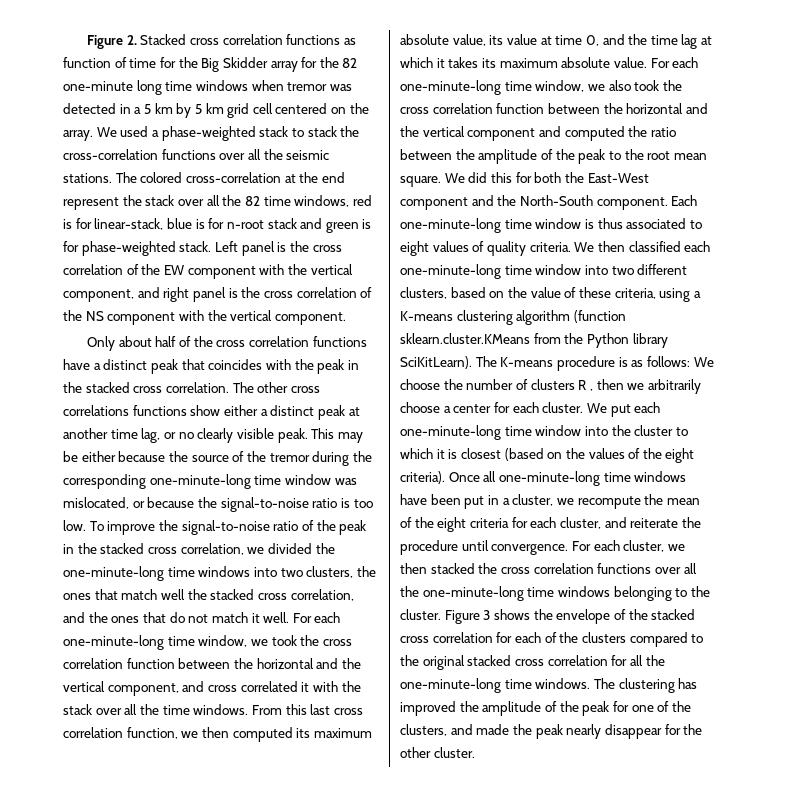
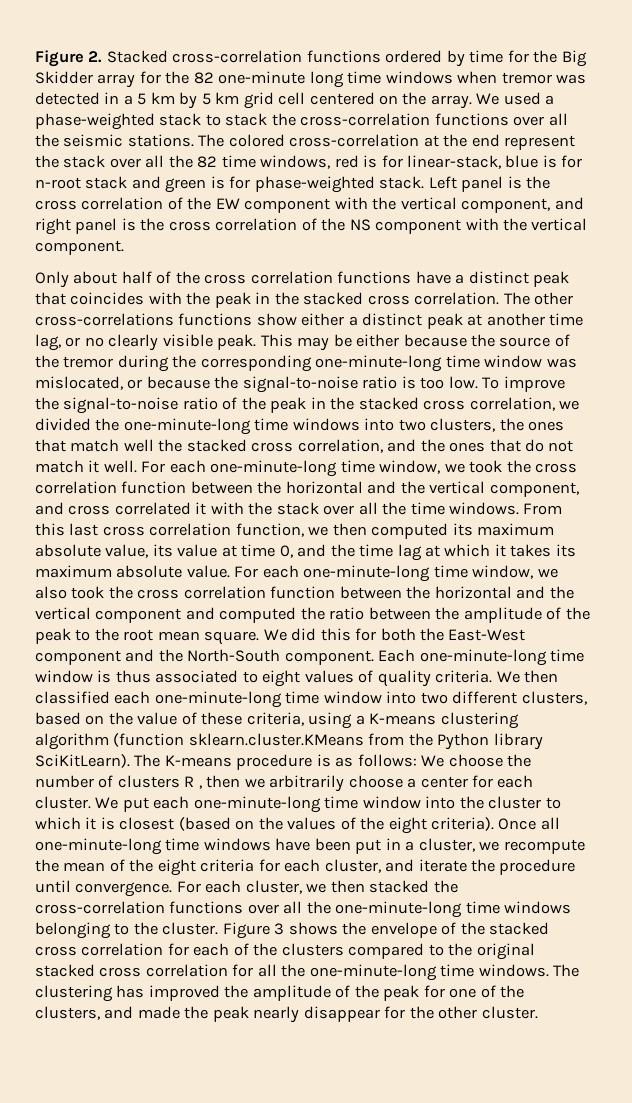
- Figure 2. Stacked cross correlation functions as function of time for the Big Skidder array for the 82 one-minute long time windows when tremor was detected in a 5 km by 5 km grid cell centered on the array.
+ Figure 2. Stacked cross-correlation functions ordered by time for the Big Skidder array for the 82 one-minute long time windows when tremor was detected in a 5 km by 5 km grid cell centered on the array.
- The other cross correlations functions show either a distinct peak at another time lag, or no clearly visible peak.
+ The other cross-correlations functions show either a distinct peak at another time lag, or no clearly visible peak.
- Once all one-minute-long time windows have been put in a cluster, we recompute the mean of the eight criteria for each cluster, and reiterate the procedure until convergence.
+ Once all one-minute-long time windows have been put in a cluster, we recompute the mean of the eight criteria for each cluster, and iterate the procedure until convergence.
- For each cluster, we then stacked the cross correlation functions over all the one-minute-long time windows belonging to the cluster.
+ For each cluster, we then stacked the cross-correlation functions over all the one-minute-long time windows belonging to the cluster.

